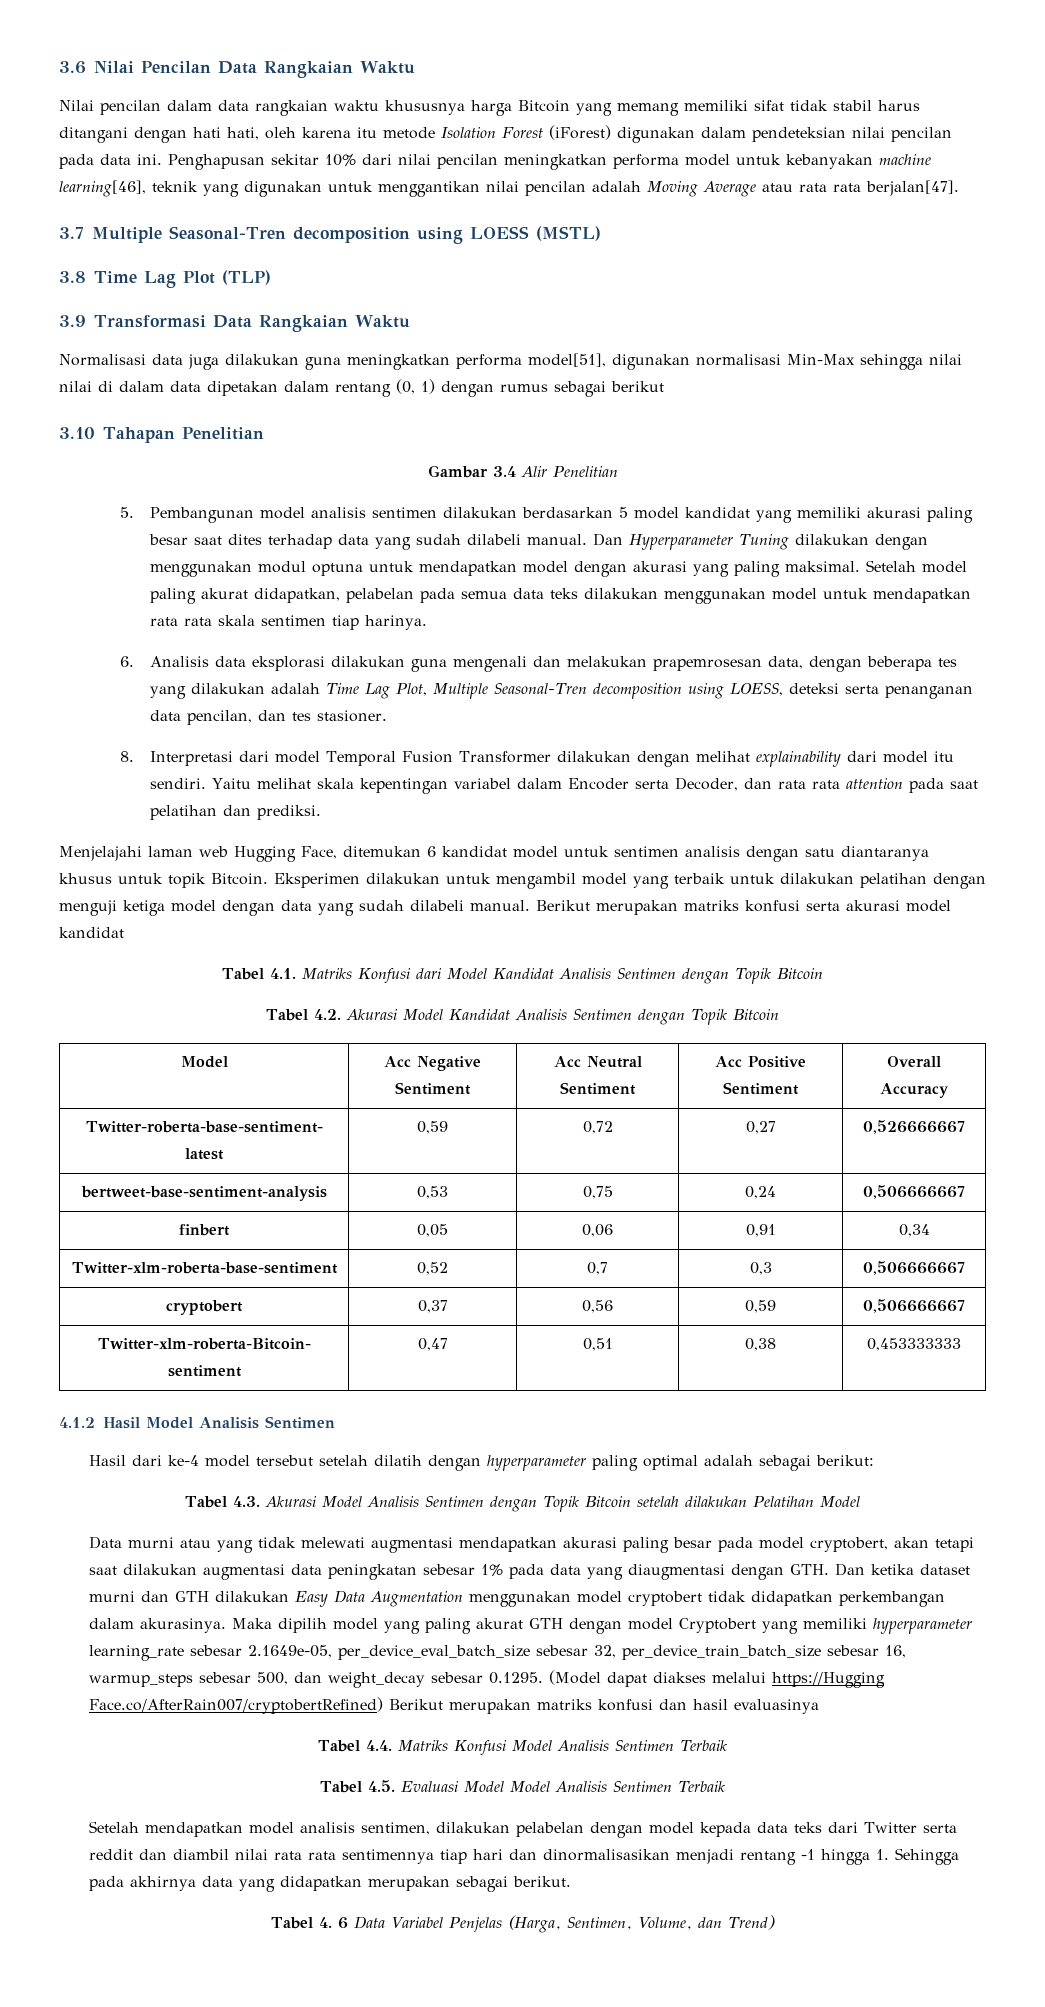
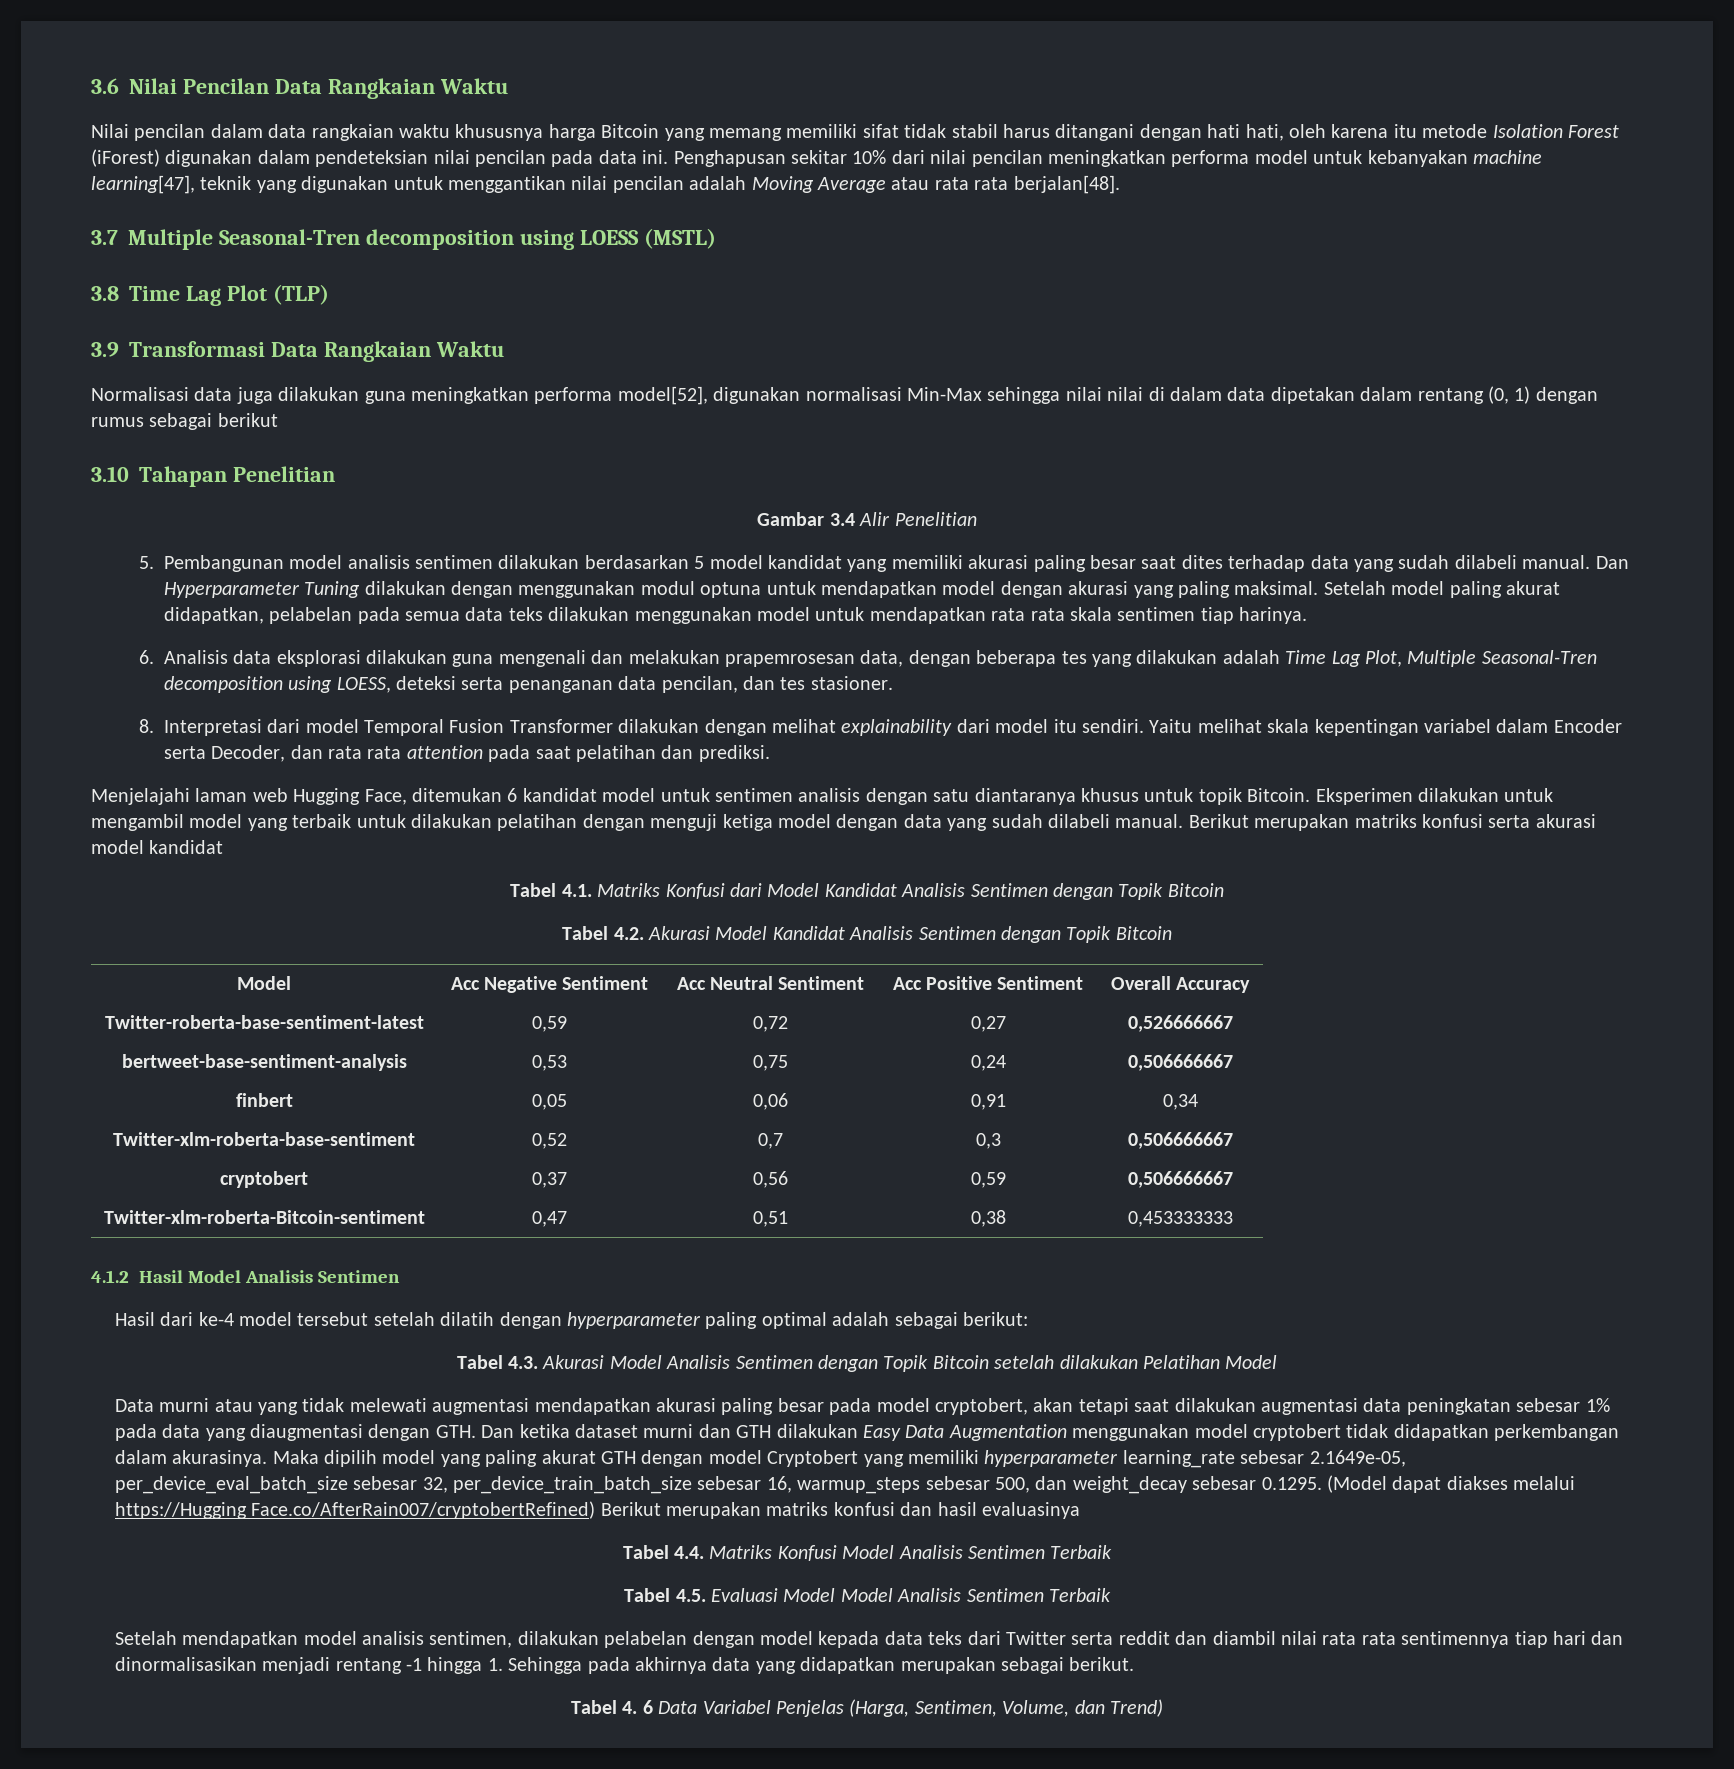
- Penghapusan sekitar 10% dari nilai pencilan meningkatkan performa model untuk kebanyakan machine learning[46], teknik yang digunakan untuk menggantikan nilai pencilan adalah Moving Average atau rata rata berjalan[47].
+ Penghapusan sekitar 10% dari nilai pencilan meningkatkan performa model untuk kebanyakan machine learning[47], teknik yang digunakan untuk menggantikan nilai pencilan adalah Moving Average atau rata rata berjalan[48].
- Normalisasi data juga dilakukan guna meningkatkan performa model[51], digunakan normalisasi Min-Max sehingga nilai nilai di dalam data dipetakan dalam rentang (0, 1) dengan rumus sebagai berikut
+ Normalisasi data juga dilakukan guna meningkatkan performa model[52], digunakan normalisasi Min-Max sehingga nilai nilai di dalam data dipetakan dalam rentang (0, 1) dengan rumus sebagai berikut

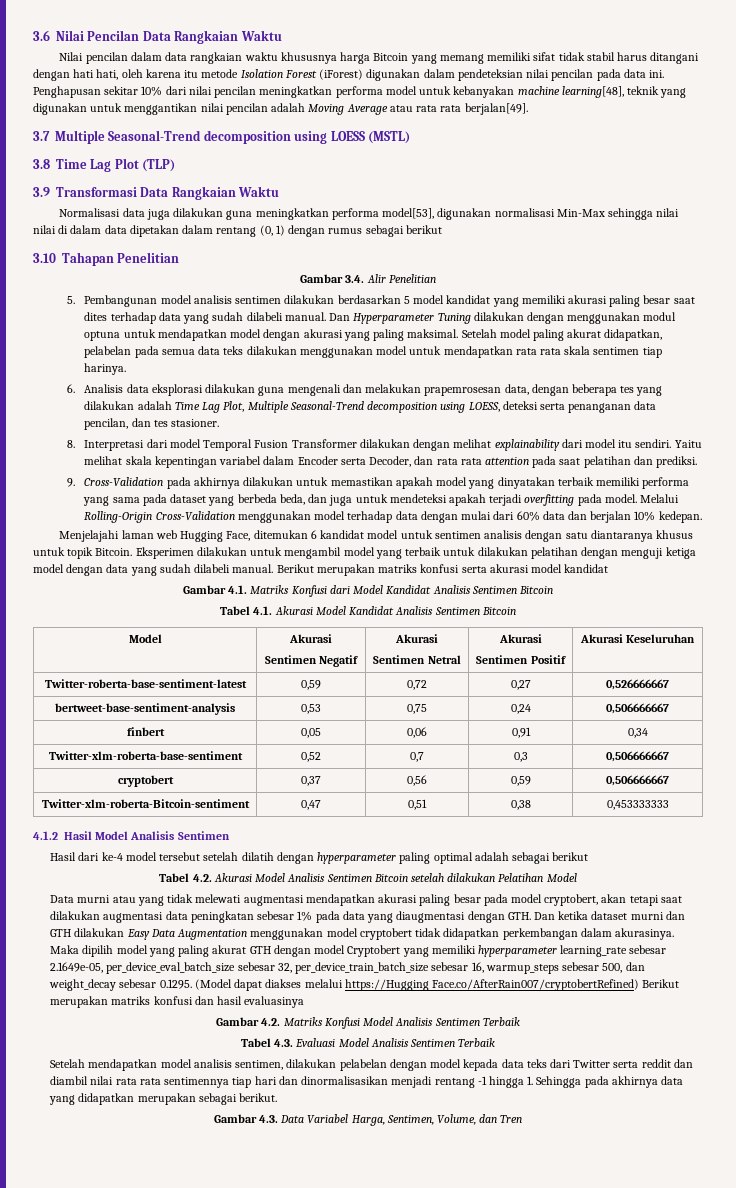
- Penghapusan sekitar 10% dari nilai pencilan meningkatkan performa model untuk kebanyakan machine learning[47], teknik yang digunakan untuk menggantikan nilai pencilan adalah Moving Average atau rata rata berjalan[48].
+ Penghapusan sekitar 10% dari nilai pencilan meningkatkan performa model untuk kebanyakan machine learning[48], teknik yang digunakan untuk menggantikan nilai pencilan adalah Moving Average atau rata rata berjalan[49].
- 3.7 Multiple Seasonal-Tren decomposition using LOESS (MSTL)
+ 3.7 Multiple Seasonal-Trend decomposition using LOESS (MSTL)
- Normalisasi data juga dilakukan guna meningkatkan performa model[52], digunakan normalisasi Min-Max sehingga nilai nilai di dalam data dipetakan dalam rentang (0, 1) dengan rumus sebagai berikut
+ Normalisasi data juga dilakukan guna meningkatkan performa model[53], digunakan normalisasi Min-Max sehingga nilai nilai di dalam data dipetakan dalam rentang (0, 1) dengan rumus sebagai berikut
- Gambar 3.4 Alir Penelitian
+ Gambar 3.4. Alir Penelitian
- 6. Analisis data eksplorasi dilakukan guna mengenali dan melakukan prapemrosesan data, dengan beberapa tes yang dilakukan adalah Time Lag Plot, Multiple Seasonal-Tren decomposition using LOESS, deteksi serta penanganan data pencilan, dan tes stasioner.
+ 6. Analisis data eksplorasi dilakukan guna mengenali dan melakukan prapemrosesan data, dengan beberapa tes yang dilakukan adalah Time Lag Plot, Multiple Seasonal-Trend decomposition using LOESS, deteksi serta penanganan data pencilan, dan tes stasioner.
+ 9. Cross-Validation pada akhirnya dilakukan untuk memastikan apakah model yang dinyatakan terbaik memiliki performa yang sama pada dataset yang berbeda beda, dan juga untuk mendeteksi apakah terjadi overfitting pada model. Melalui Rolling-Origin Cross-Validation menggunakan model terhadap data dengan mulai dari 60% data dan berjalan 10% kedepan.
- Tabel 4.1. Matriks Konfusi dari Model Kandidat Analisis Sentimen dengan Topik Bitcoin
+ Gambar 4.1. Matriks Konfusi dari Model Kandidat Analisis Sentimen Bitcoin
- Tabel 4.2. Akurasi Model Kandidat Analisis Sentimen dengan Topik Bitcoin
+ Tabel 4.1. Akurasi Model Kandidat Analisis Sentimen Bitcoin
- Model | Acc Negative Sentiment | Acc Neutral Sentiment | Acc Positive Sentiment | Overall Accuracy
+ Model | Akurasi
+ Sentimen Negatif | Akurasi
+ Sentimen Netral | Akurasi
+ Sentimen Positif | Akurasi Keseluruhan
- Hasil dari ke-4 model tersebut setelah dilatih dengan hyperparameter paling optimal adalah sebagai berikut:
- Tabel 4.3. Akurasi Model Analisis Sentimen dengan Topik Bitcoin setelah dilakukan Pelatihan Model
+ Hasil dari ke-4 model tersebut setelah dilatih dengan hyperparameter paling optimal adalah sebagai berikut
+ Tabel 4.2. Akurasi Model Analisis Sentimen Bitcoin setelah dilakukan Pelatihan Model
- Tabel 4.4. Matriks Konfusi Model Analisis Sentimen Terbaik
+ Gambar 4.2. Matriks Konfusi Model Analisis Sentimen Terbaik
- Tabel 4.5. Evaluasi Model Model Analisis Sentimen Terbaik
+ Tabel 4.3. Evaluasi Model Analisis Sentimen Terbaik
- Tabel 4. 6 Data Variabel Penjelas (Harga, Sentimen, Volume, dan Trend)
+ Gambar 4.3. Data Variabel Harga, Sentimen, Volume, dan Tren

